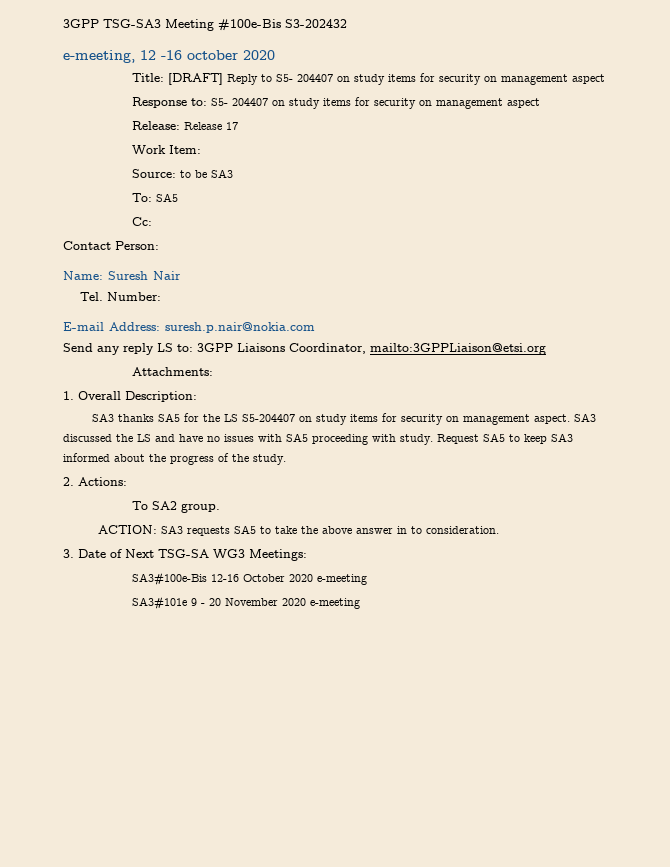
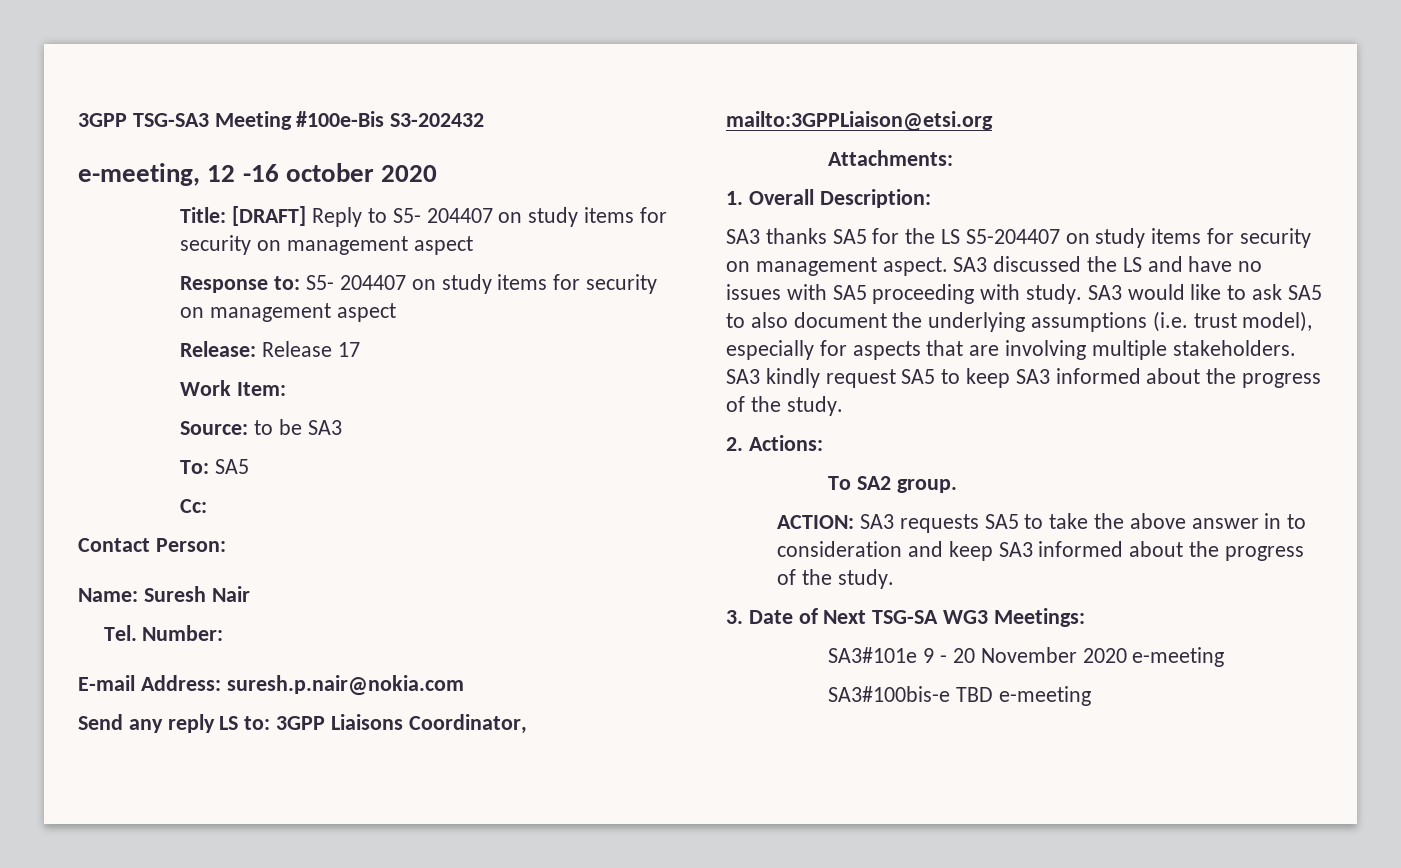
- Request SA5 to keep SA3 informed about the progress of the study.
+ SA3 would like to ask SA5 to also document the underlying assumptions (i.e. trust model), especially for aspects that are involving multiple stakeholders. SA3 kindly request SA5 to keep SA3 informed about the progress of the study.
- ACTION: SA3 requests SA5 to take the above answer in to consideration.
+ ACTION: SA3 requests SA5 to take the above answer in to consideration and keep SA3 informed about the progress of the study.
- SA3#100e-Bis 12-16 October 2020 e-meeting
+ SA3#100bis-e TBD e-meeting

